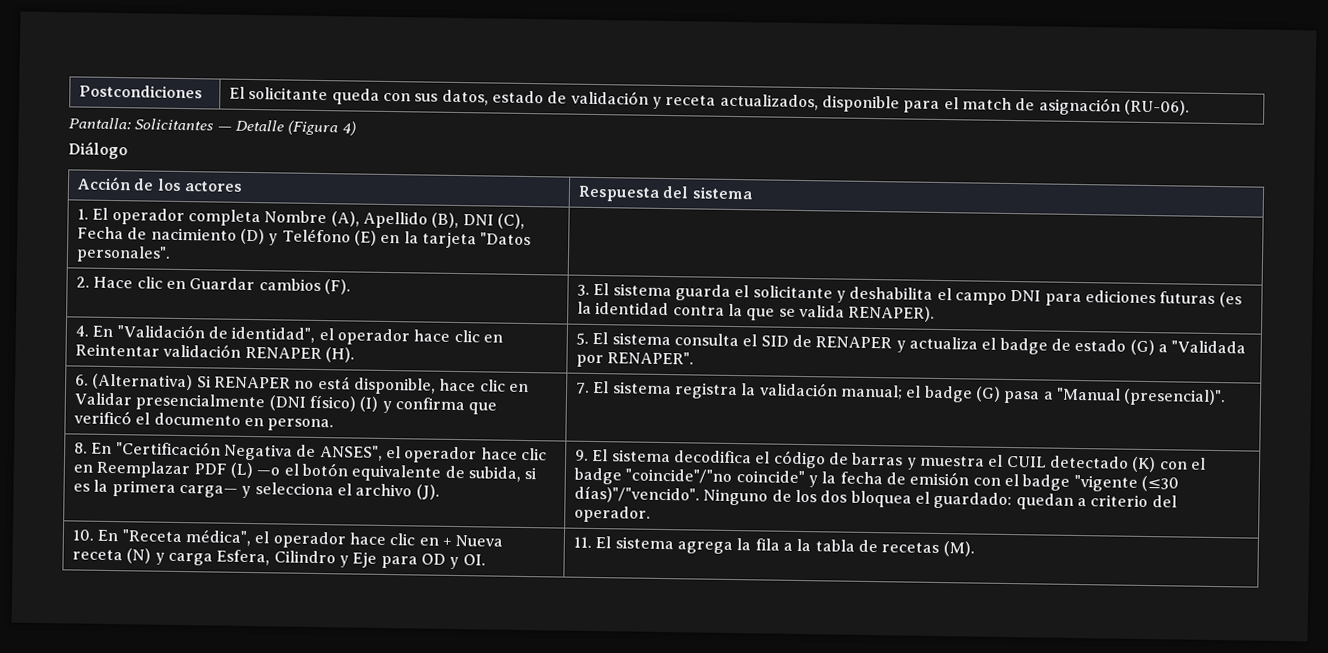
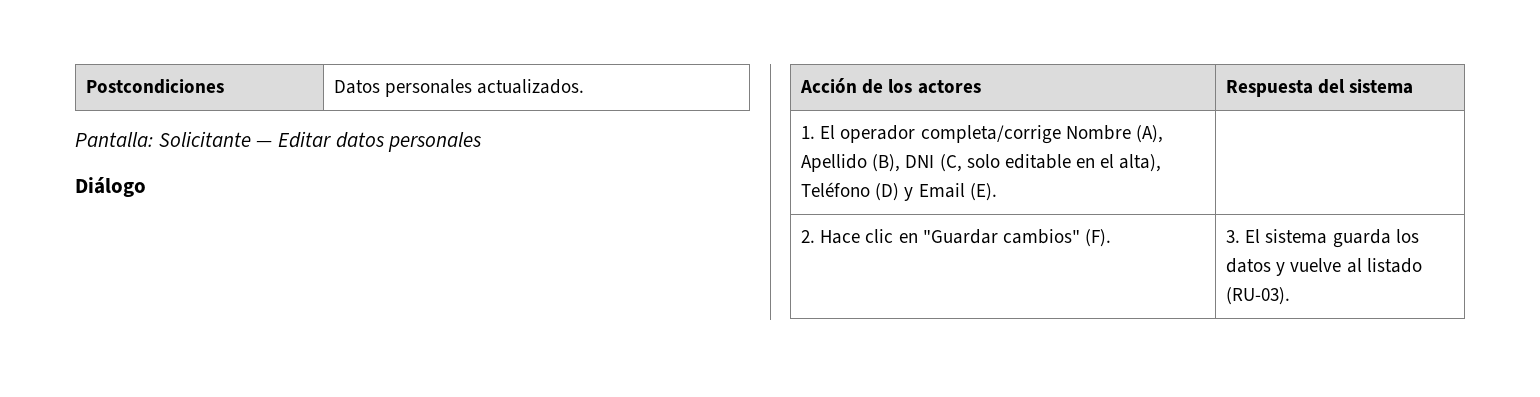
- Postcondiciones | El solicitante queda con sus datos, estado de validación y receta actualizados, disponible para el match de asignación (RU-06).
- Pantalla: Solicitantes — Detalle (Figura 4)
+ Postcondiciones | Datos personales actualizados.
+ Pantalla: Solicitante — Editar datos personales
- 1. El operador completa Nombre (A), Apellido (B), DNI (C), Fecha de nacimiento (D) y Teléfono (E) en la tarjeta "Datos personales". |
+ 1. El operador completa/corrige Nombre (A), Apellido (B), DNI (C, solo editable en el alta), Teléfono (D) y Email (E). |
- 2. Hace clic en Guardar cambios (F). | 3. El sistema guarda el solicitante y deshabilita el campo DNI para ediciones futuras (es la identidad contra la que se valida RENAPER).
- 4. En "Validación de identidad", el operador hace clic en Reintentar validación RENAPER (H). | 5. El sistema consulta el SID de RENAPER y actualiza el badge de estado (G) a "Validada por RENAPER".
- 6. (Alternativa) Si RENAPER no está disponible, hace clic en Validar presencialmente (DNI físico) (I) y confirma que verificó el documento en persona. | 7. El sistema registra la validación manual; el badge (G) pasa a "Manual (presencial)".
- 8. En "Certificación Negativa de ANSES", el operador hace clic en Reemplazar PDF (L) —o el botón equivalente de subida, si es la primera carga— y selecciona el archivo (J). | 9. El sistema decodifica el código de barras y muestra el CUIL detectado (K) con el badge "coincide"/"no coincide" y la fecha de emisión con el badge "vigente (≤30 días)"/"vencido". Ninguno de los dos bloquea el guardado: quedan a criterio del operador.
- 10. En "Receta médica", el operador hace clic en + Nueva receta (N) y carga Esfera, Cilindro y Eje para OD y OI. | 11. El sistema agrega la fila a la tabla de recetas (M).
+ 2. Hace clic en "Guardar cambios" (F). | 3. El sistema guarda los datos y vuelve al listado (RU-03).

